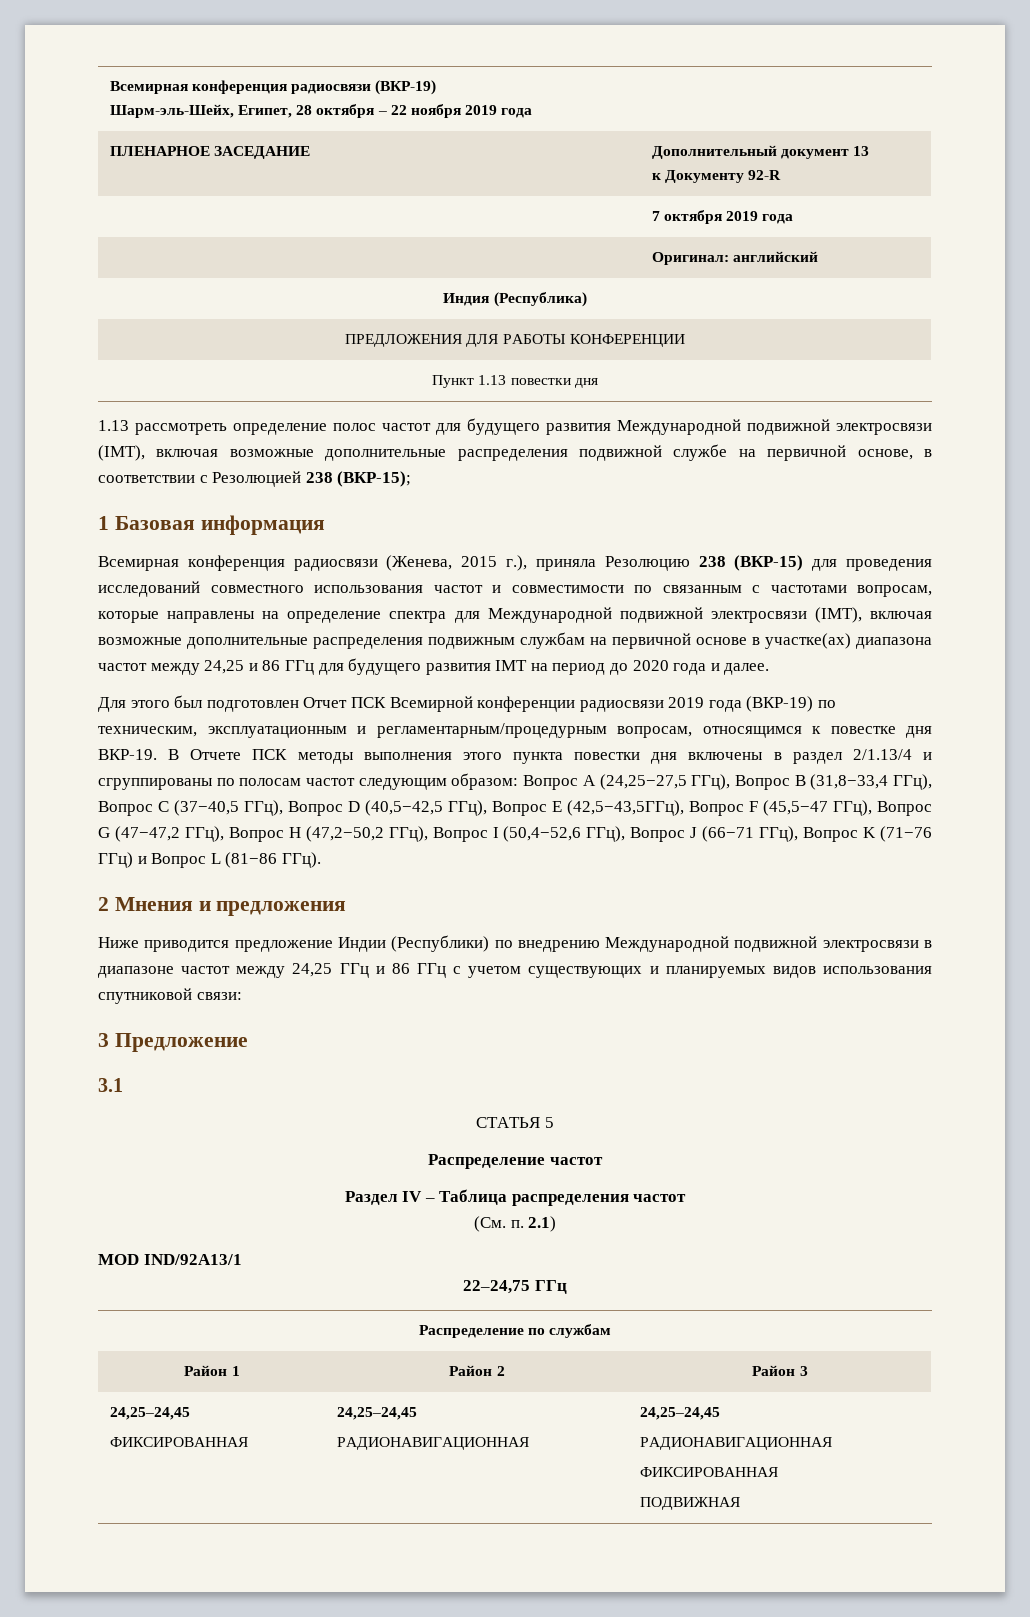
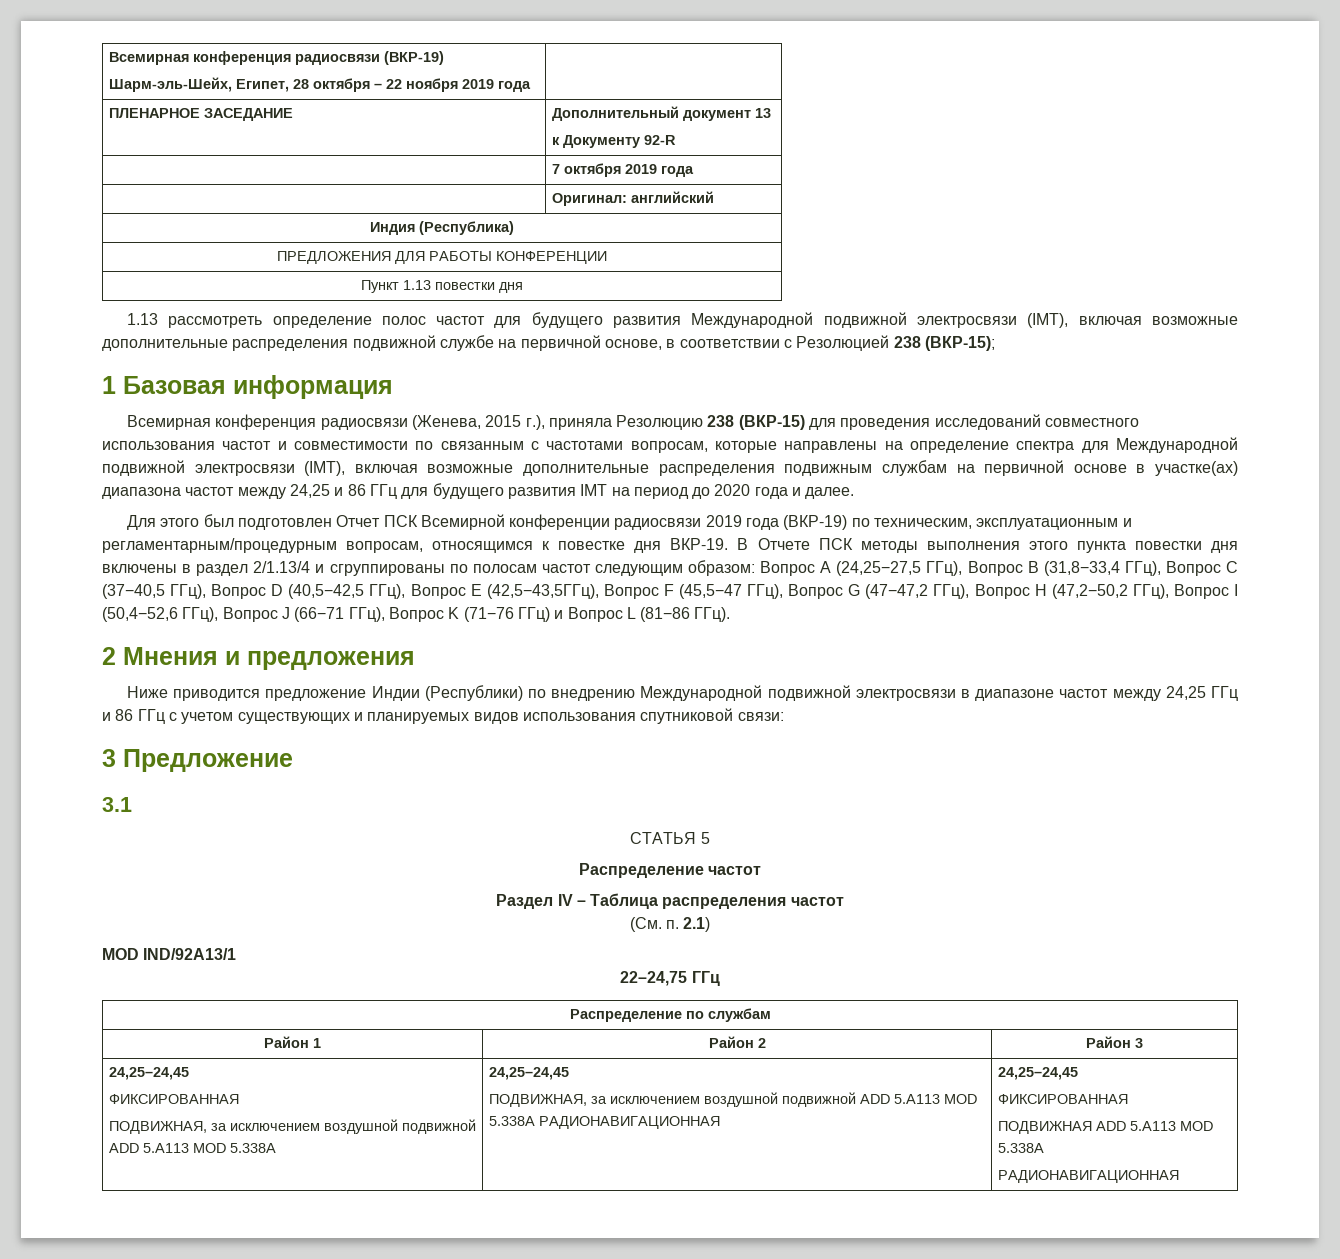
  Район 1 | Район 2 | Район 3
  24,25–24,45
- ФИКСИРОВАННАЯ | 24,25–24,45
- РАДИОНАВИГАЦИОННАЯ | 24,25–24,45
+ ФИКСИРОВАННАЯ
+ ПОДВИЖНАЯ, за исключением воздушной подвижной ADD 5.A113 MOD 5.338A | 24,25–24,45
+ ПОДВИЖНАЯ, за исключением воздушной подвижной ADD 5.A113 MOD 5.338A РАДИОНАВИГАЦИОННАЯ | 24,25–24,45
+ ФИКСИРОВАННАЯ
+ ПОДВИЖНАЯ ADD 5.A113 MOD 5.338A
  РАДИОНАВИГАЦИОННАЯ
- ФИКСИРОВАННАЯ
- ПОДВИЖНАЯ

